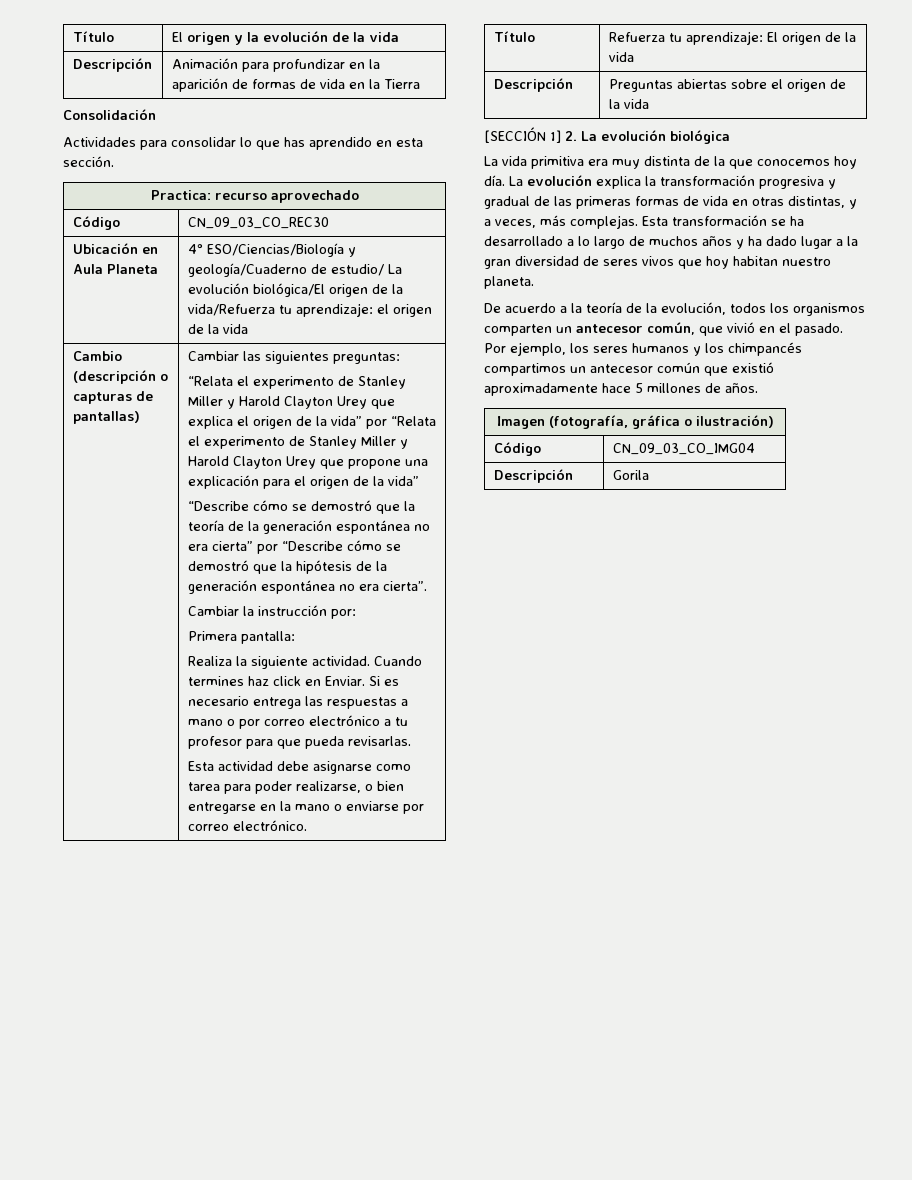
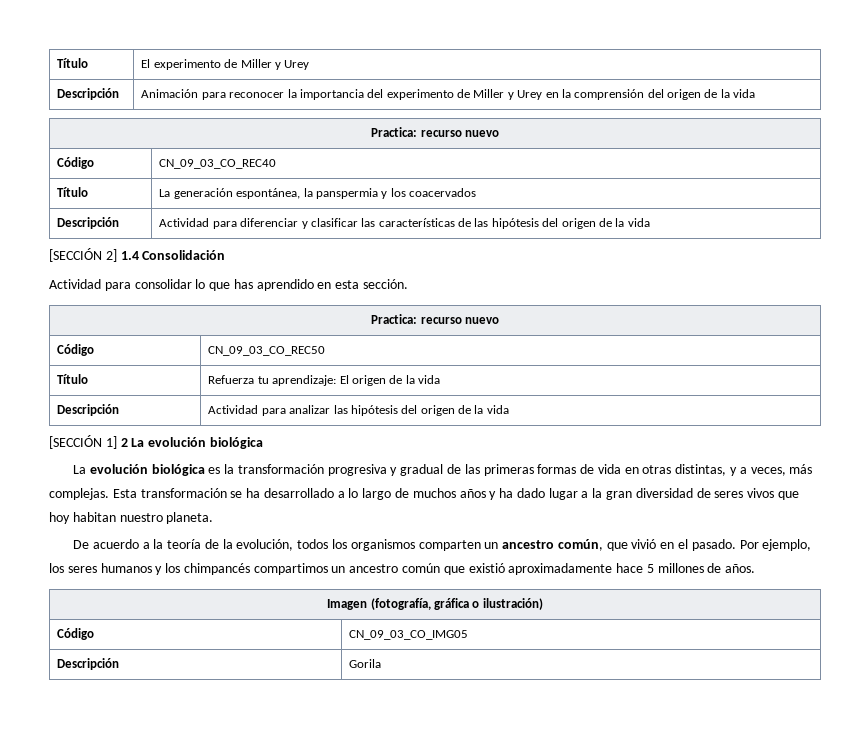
- Título | El origen y la evolución de la vida
- Descripción | Animación para profundizar en la aparición de formas de vida en la Tierra
- Consolidación
+ Título | El experimento de Miller y Urey
+ Descripción | Animación para reconocer la importancia del experimento de Miller y Urey en la comprensión del origen de la vida
+ Practica: recurso nuevo
+ Código | CN_09_03_CO_REC40
+ Título | La generación espontánea, la panspermia y los coacervados
+ Descripción | Actividad para diferenciar y clasificar las características de las hipótesis del origen de la vida
+ [SECCIÓN 2] 1.4 Consolidación
- Actividades para consolidar lo que has aprendido en esta sección.
- Practica: recurso aprovechado
- Código | CN_09_03_CO_REC30
- Ubicación en Aula Planeta | 4° ESO/Ciencias/Biología y geología/Cuaderno de estudio/ La evolución biológica/El origen de la vida/Refuerza tu aprendizaje: el origen de la vida
- Cambio (descripción o capturas de pantallas) | Cambiar las siguientes preguntas:
- “Relata el experimento de Stanley Miller y Harold Clayton Urey que explica el origen de la vida” por “Relata el experimento de Stanley Miller y Harold Clayton Urey que propone una explicación para el origen de la vida”
- “Describe cómo se demostró que la teoría de la generación espontánea no era cierta” por “Describe cómo se demostró que la hipótesis de la generación espontánea no era cierta”.
- Cambiar la instrucción por:
- Primera pantalla:
- Realiza la siguiente actividad. Cuando termines haz click en Enviar. Si es necesario entrega las respuestas a mano o por correo electrónico a tu profesor para que pueda revisarlas.
- Esta actividad debe asignarse como tarea para poder realizarse, o bien entregarse en la mano o enviarse por correo electrónico.
+ Actividad para consolidar lo que has aprendido en esta sección.
+ Practica: recurso nuevo
+ Código | CN_09_03_CO_REC50
- Descripción | Preguntas abiertas sobre el origen de la vida
+ Descripción | Actividad para analizar las hipótesis del origen de la vida
- [SECCIÓN 1] 2. La evolución biológica
+ [SECCIÓN 1] 2 La evolución biológica
- La vida primitiva era muy distinta de la que conocemos hoy día. La evolución explica la transformación progresiva y gradual de las primeras formas de vida en otras distintas, y a veces, más complejas.
+ La evolución biológica es la transformación progresiva y gradual de las primeras formas de vida en otras distintas, y a veces, más complejas.
- De acuerdo a la teoría de la evolución, todos los organismos comparten un antecesor común, que vivió en el pasado.
+ De acuerdo a la teoría de la evolución, todos los organismos comparten un ancestro común, que vivió en el pasado.
- Por ejemplo, los seres humanos y los chimpancés compartimos un antecesor común que existió aproximadamente hace 5 millones de años.
+ Por ejemplo, los seres humanos y los chimpancés compartimos un ancestro común que existió aproximadamente hace 5 millones de años.
- Código | CN_09_03_CO_IMG04
+ Código | CN_09_03_CO_IMG05

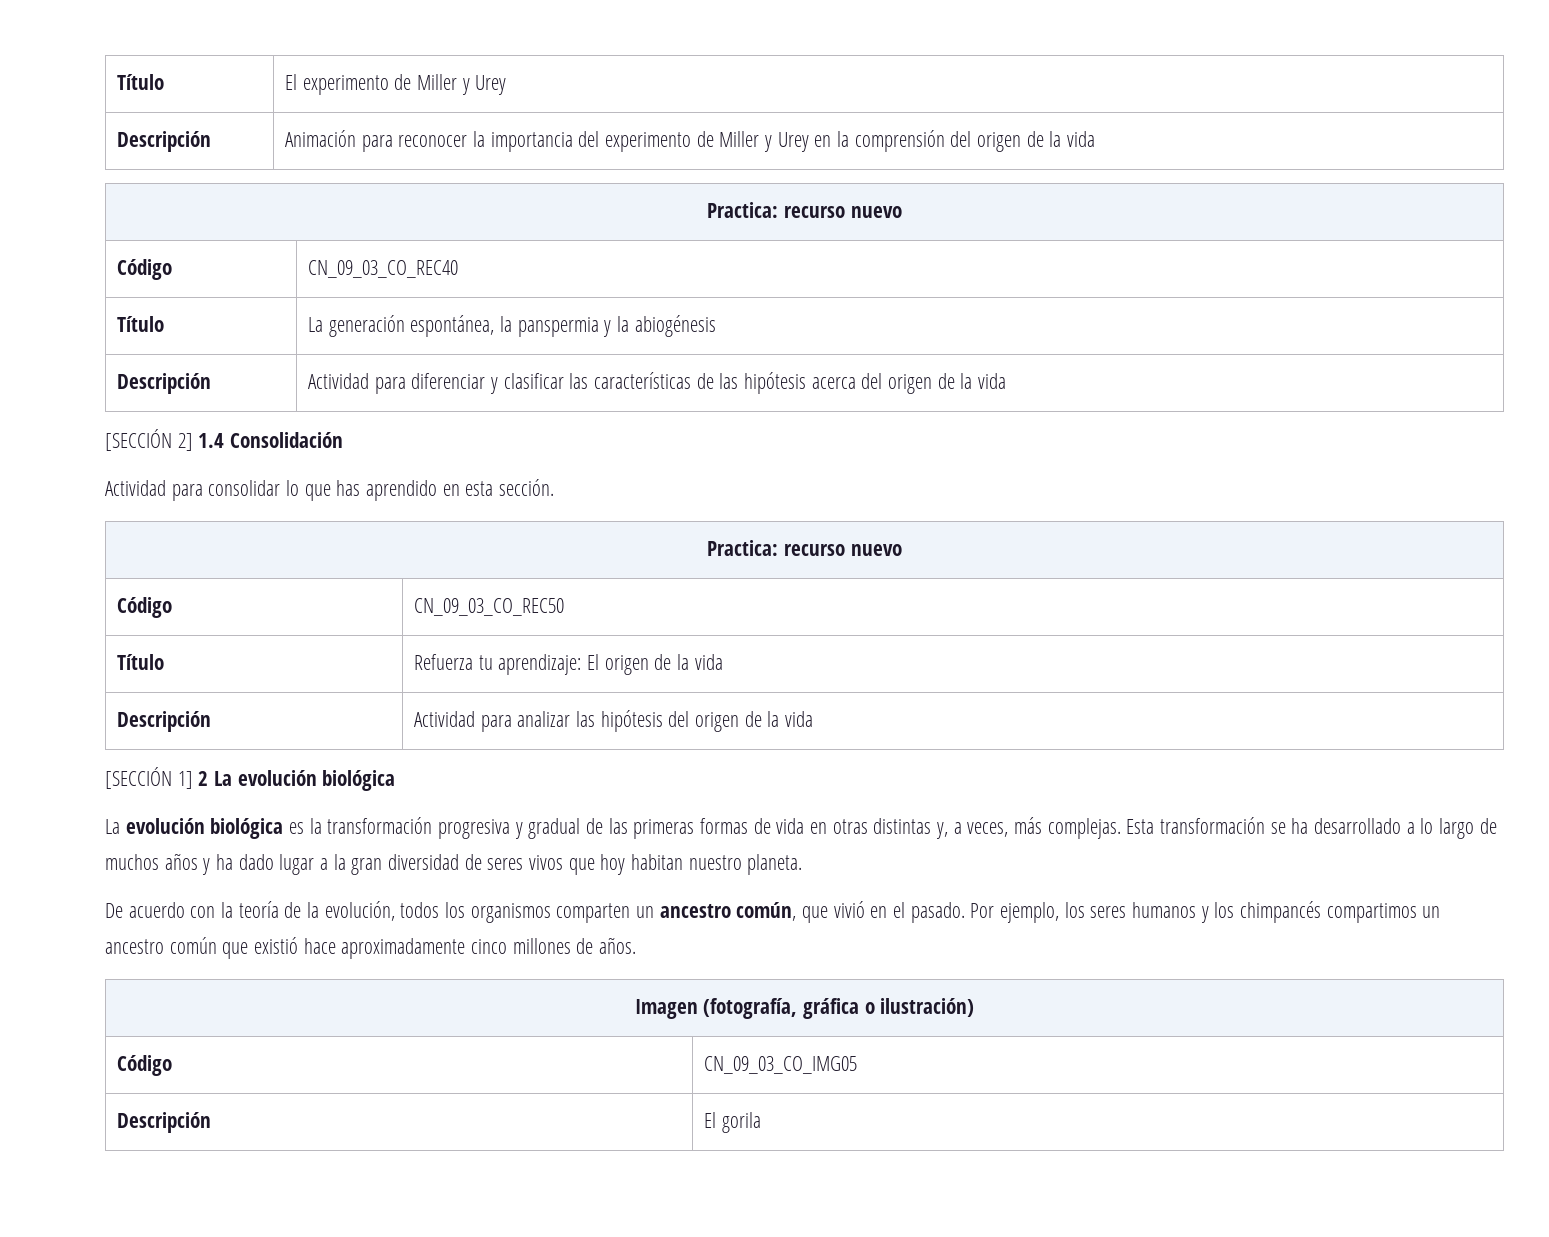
- Título | La generación espontánea, la panspermia y los coacervados
+ Título | La generación espontánea, la panspermia y la abiogénesis
- Descripción | Actividad para diferenciar y clasificar las características de las hipótesis del origen de la vida
+ Descripción | Actividad para diferenciar y clasificar las características de las hipótesis acerca del origen de la vida
- La evolución biológica es la transformación progresiva y gradual de las primeras formas de vida en otras distintas, y a veces, más complejas.
+ La evolución biológica es la transformación progresiva y gradual de las primeras formas de vida en otras distintas y, a veces, más complejas.
- De acuerdo a la teoría de la evolución, todos los organismos comparten un ancestro común, que vivió en el pasado.
+ De acuerdo con la teoría de la evolución, todos los organismos comparten un ancestro común, que vivió en el pasado.
- Por ejemplo, los seres humanos y los chimpancés compartimos un ancestro común que existió aproximadamente hace 5 millones de años.
+ Por ejemplo, los seres humanos y los chimpancés compartimos un ancestro común que existió hace aproximadamente cinco millones de años.
- Descripción | Gorila
+ Descripción | El gorila

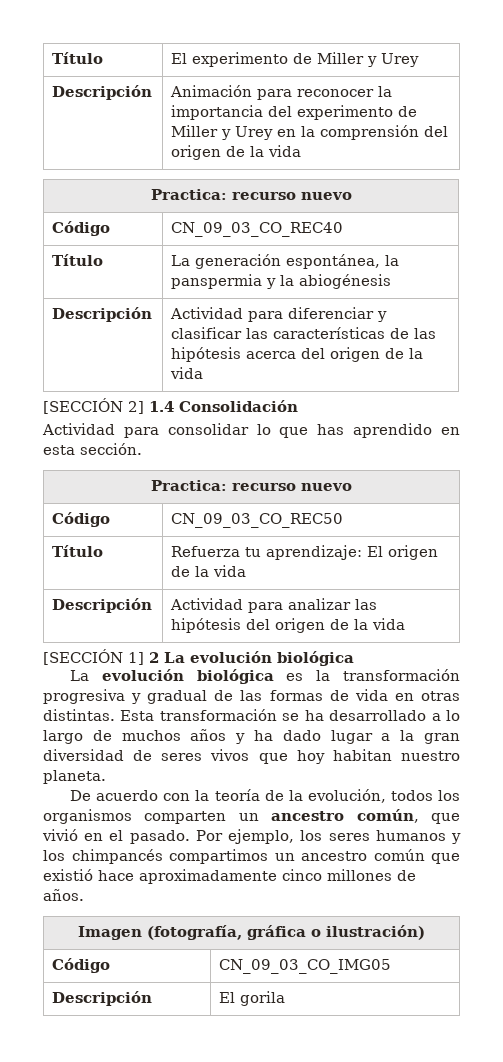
- La evolución biológica es la transformación progresiva y gradual de las primeras formas de vida en otras distintas y, a veces, más complejas.
+ La evolución biológica es la transformación progresiva y gradual de las formas de vida en otras distintas.

